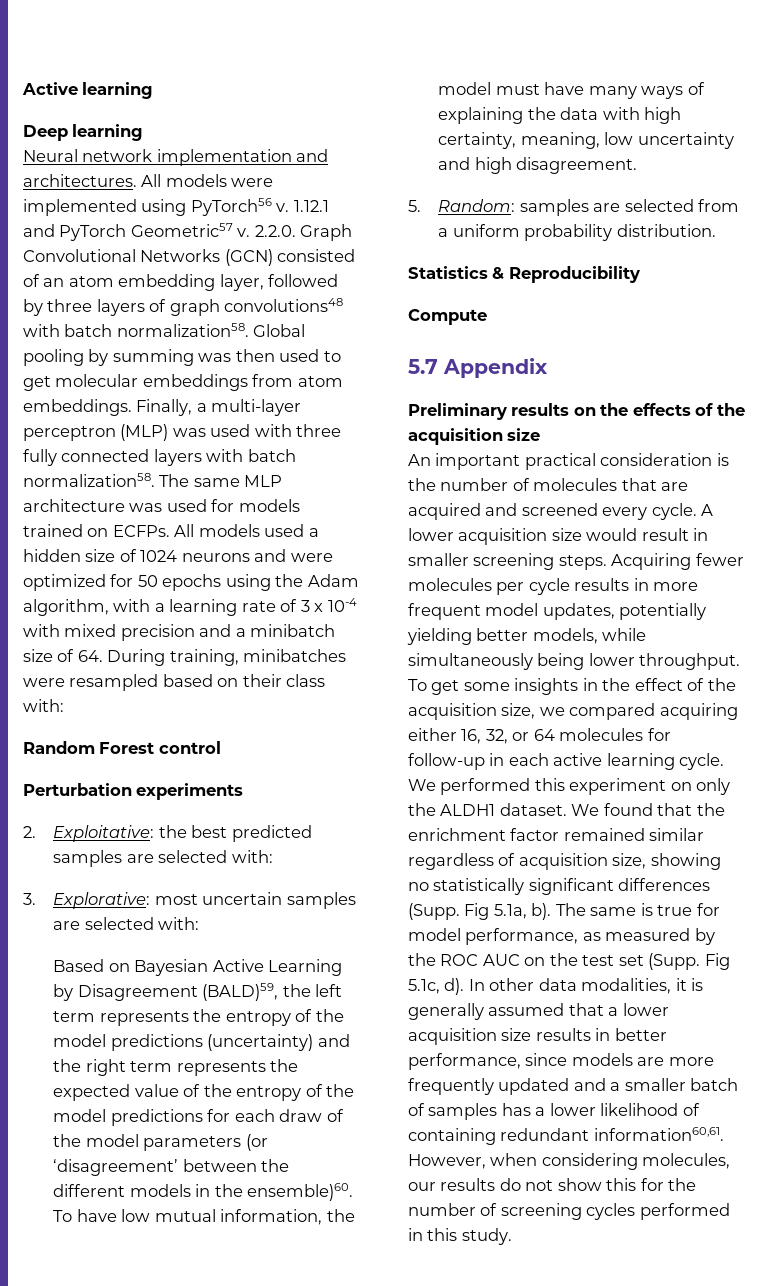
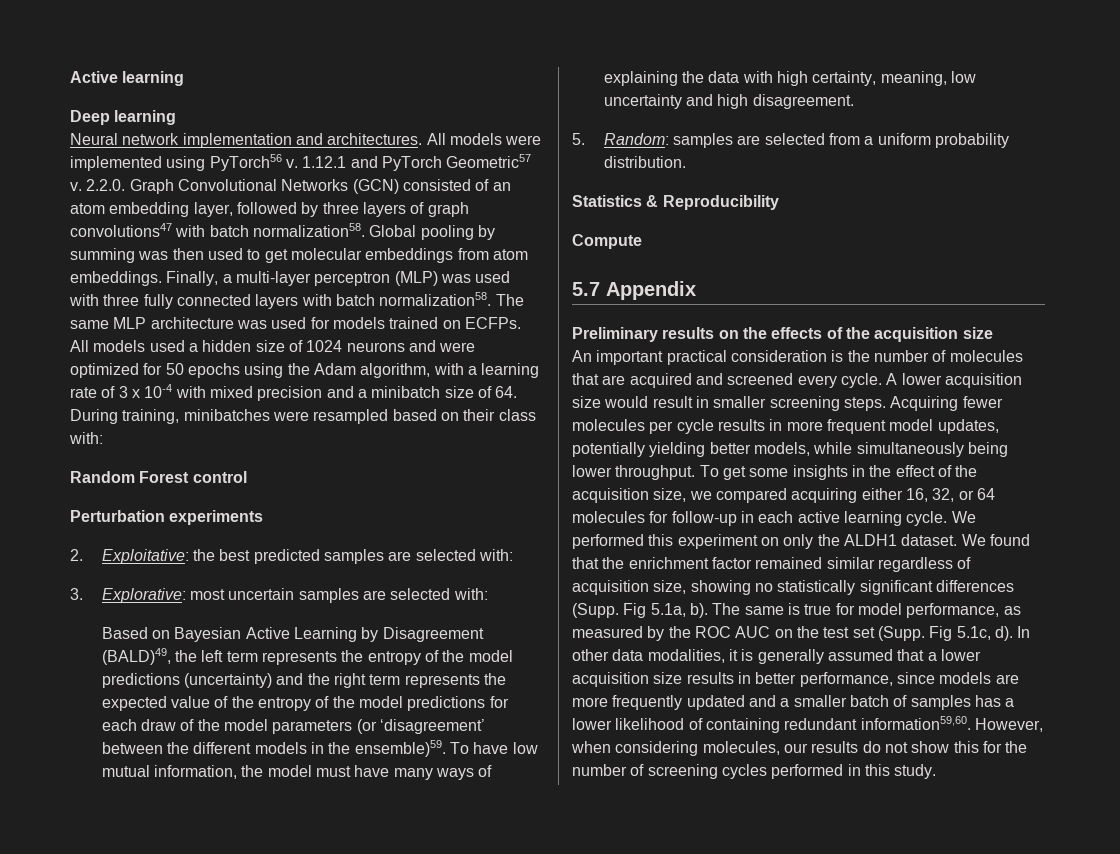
- 2.2.0. Graph Convolutional Networks (GCN) consisted of an atom embedding layer, followed by three layers of graph convolutions48 with batch normalization58.
+ 2.2.0. Graph Convolutional Networks (GCN) consisted of an atom embedding layer, followed by three layers of graph convolutions47 with batch normalization58.
- Based on Bayesian Active Learning by Disagreement (BALD)59, the left term represents the entropy of the model predictions (uncertainty) and the right term represents the expected value of the entropy of the model predictions for each draw of the model parameters (or ‘disagreement’ between the different models in the ensemble)60.
+ Based on Bayesian Active Learning by Disagreement (BALD)49, the left term represents the entropy of the model predictions (uncertainty) and the right term represents the expected value of the entropy of the model predictions for each draw of the model parameters (or ‘disagreement’ between the different models in the ensemble)59.
- In other data modalities, it is generally assumed that a lower acquisition size results in better performance, since models are more frequently updated and a smaller batch of samples has a lower likelihood of containing redundant information60,61.
+ In other data modalities, it is generally assumed that a lower acquisition size results in better performance, since models are more frequently updated and a smaller batch of samples has a lower likelihood of containing redundant information59,60.

